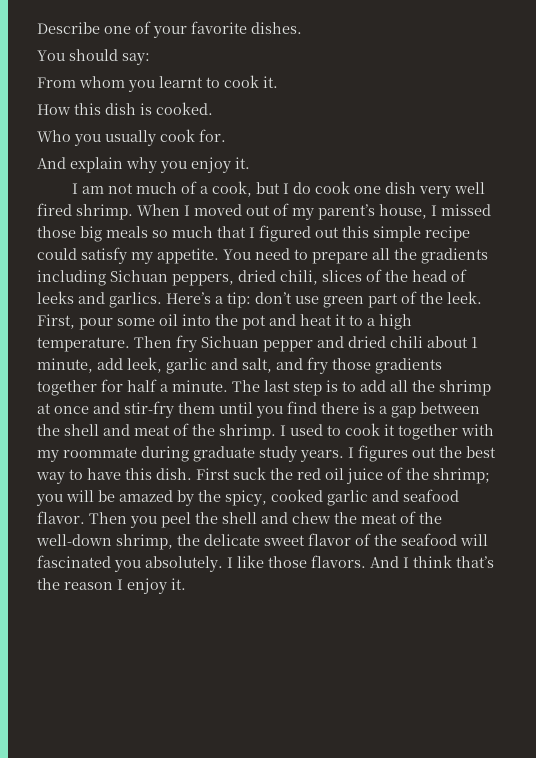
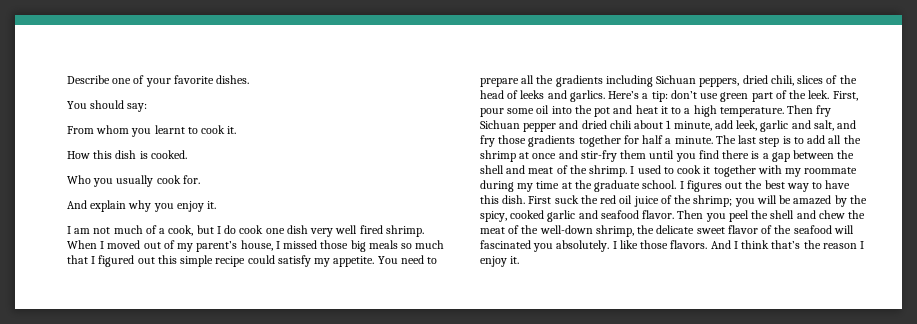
- I used to cook it together with my roommate during graduate study years.
+ I used to cook it together with my roommate during my time at the graduate school.

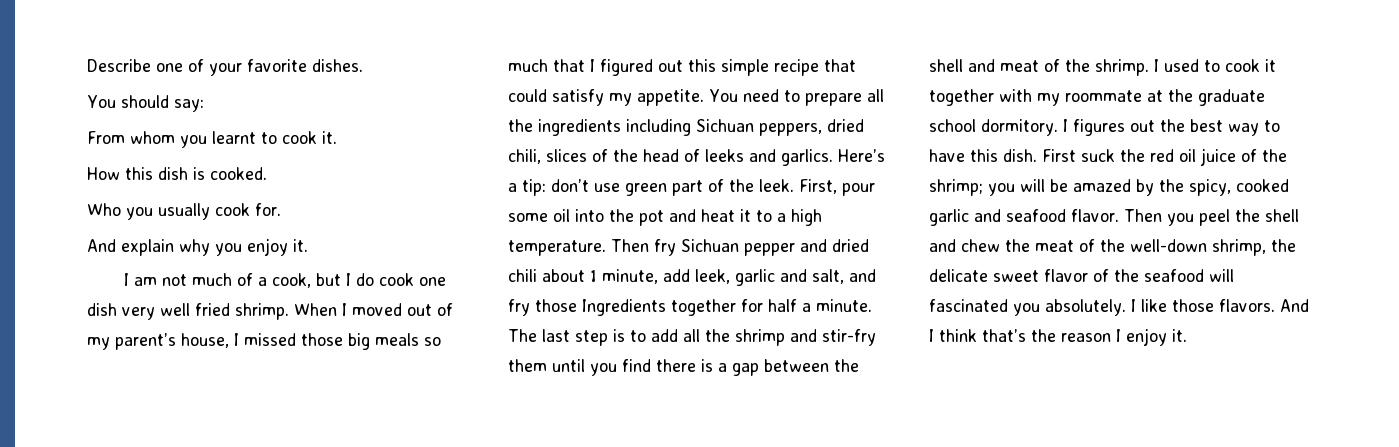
- I am not much of a cook, but I do cook one dish very well fired shrimp.
+ I am not much of a cook, but I do cook one dish very well fried shrimp.
- When I moved out of my parent’s house, I missed those big meals so much that I figured out this simple recipe could satisfy my appetite.
+ When I moved out of my parent’s house, I missed those big meals so much that I figured out this simple recipe that could satisfy my appetite.
- You need to prepare all the gradients including Sichuan peppers, dried chili, slices of the head of leeks and garlics.
+ You need to prepare all the ingredients including Sichuan peppers, dried chili, slices of the head of leeks and garlics.
- Then fry Sichuan pepper and dried chili about 1 minute, add leek, garlic and salt, and fry those gradients together for half a minute.
+ Then fry Sichuan pepper and dried chili about 1 minute, add leek, garlic and salt, and fry those Ingredients together for half a minute.
- The last step is to add all the shrimp at once and stir-fry them until you find there is a gap between the shell and meat of the shrimp.
+ The last step is to add all the shrimp and stir-fry them until you find there is a gap between the shell and meat of the shrimp.
- I used to cook it together with my roommate during my time at the graduate school.
+ I used to cook it together with my roommate at the graduate school dormitory.

